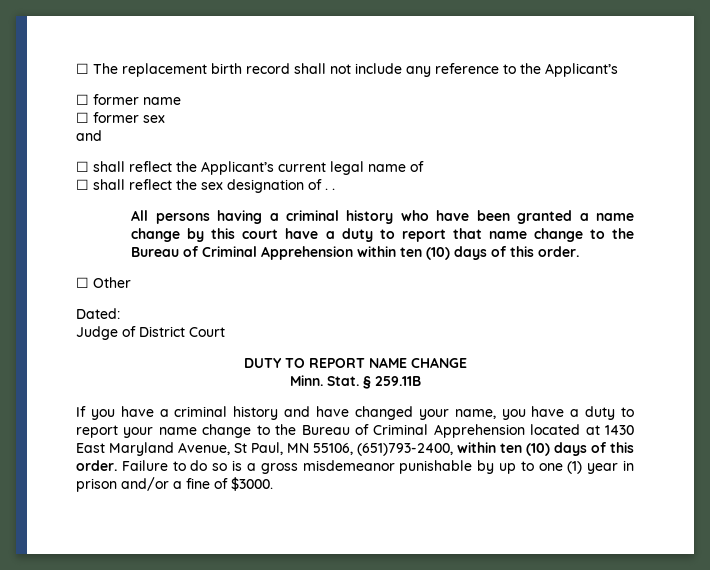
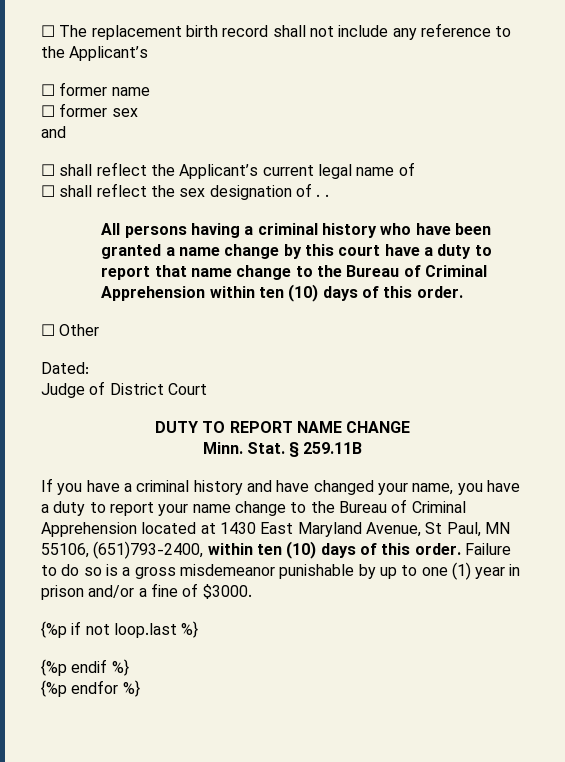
+ {%p if not loop.last %}
+ {%p endif %}
+ {%p endfor %}

